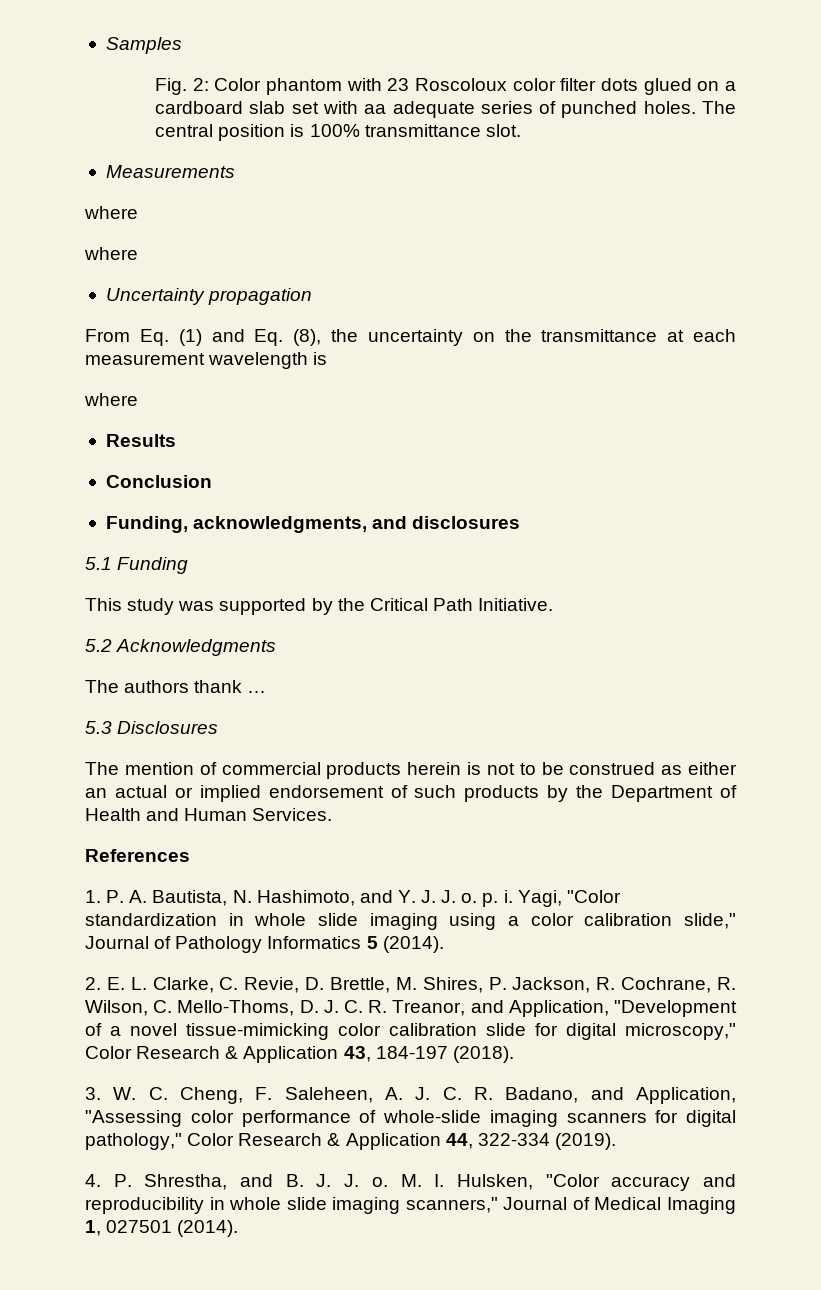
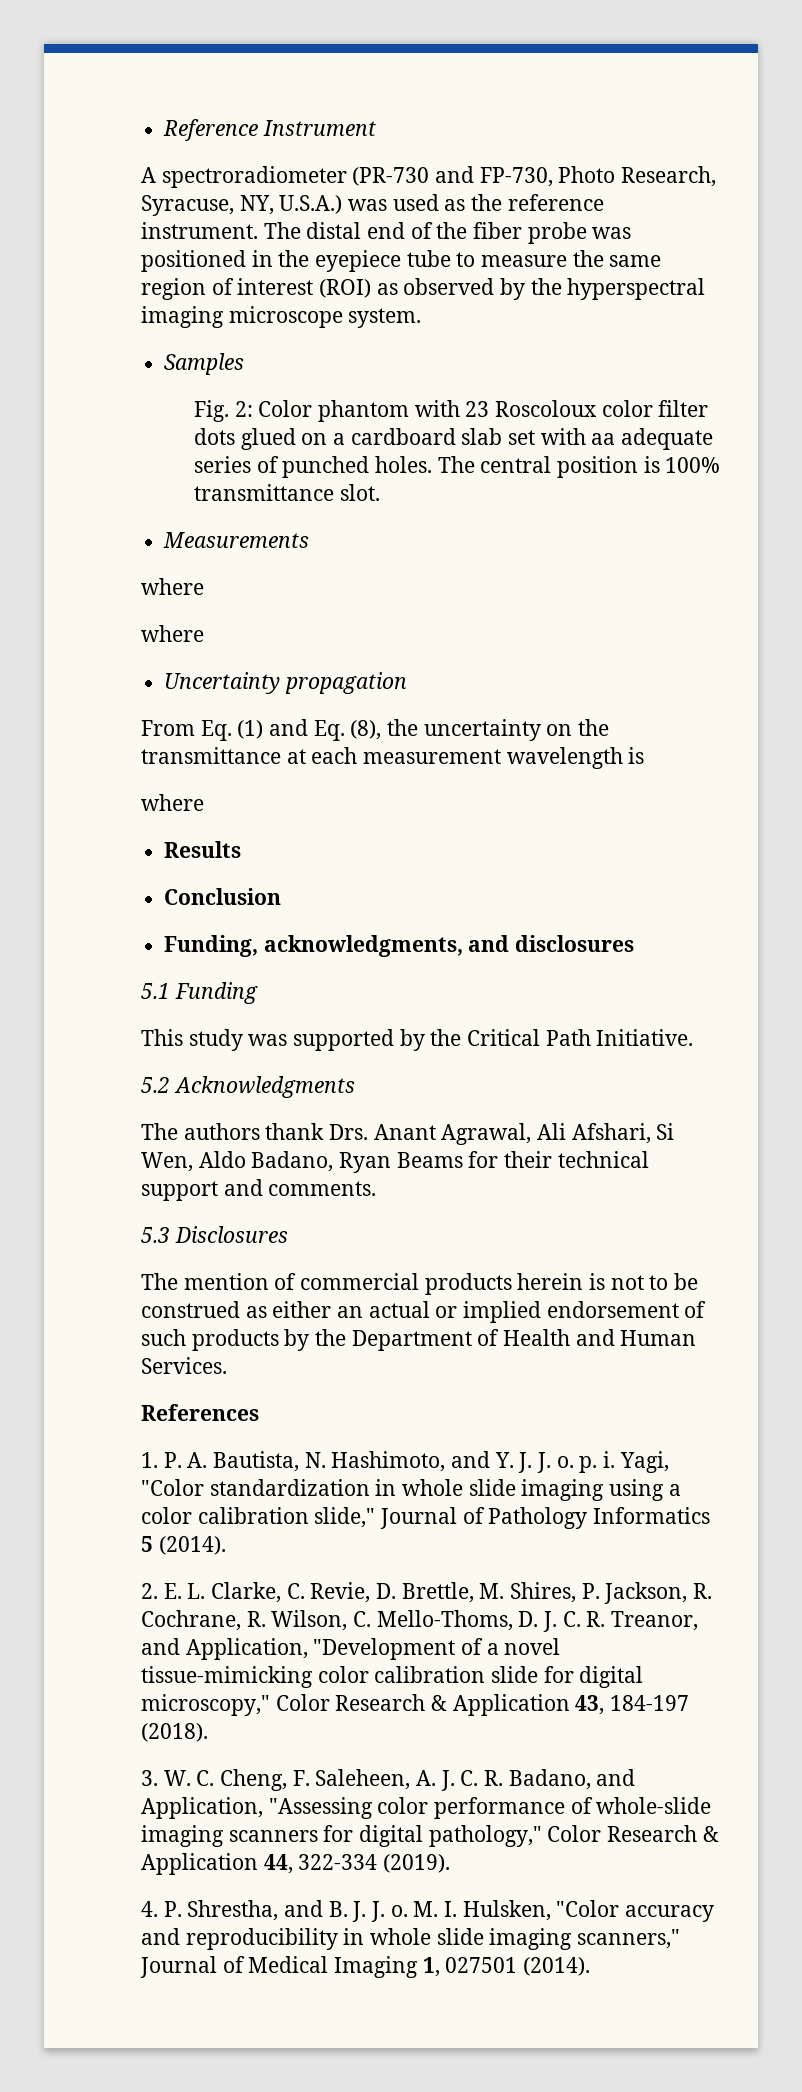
+ Reference Instrument
+ A spectroradiometer (PR-730 and FP-730, Photo Research, Syracuse, NY, U.S.A.) was used as the reference instrument. The distal end of the fiber probe was positioned in the eyepiece tube to measure the same region of interest (ROI) as observed by the hyperspectral imaging microscope system.
- The authors thank …
+ The authors thank Drs. Anant Agrawal, Ali Afshari, Si Wen, Aldo Badano, Ryan Beams for their technical support and comments.

